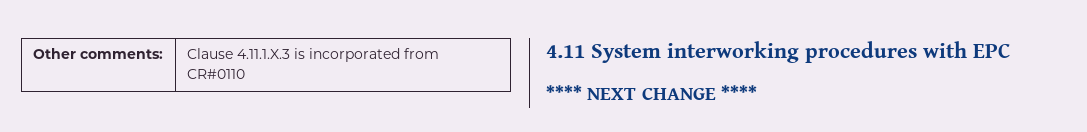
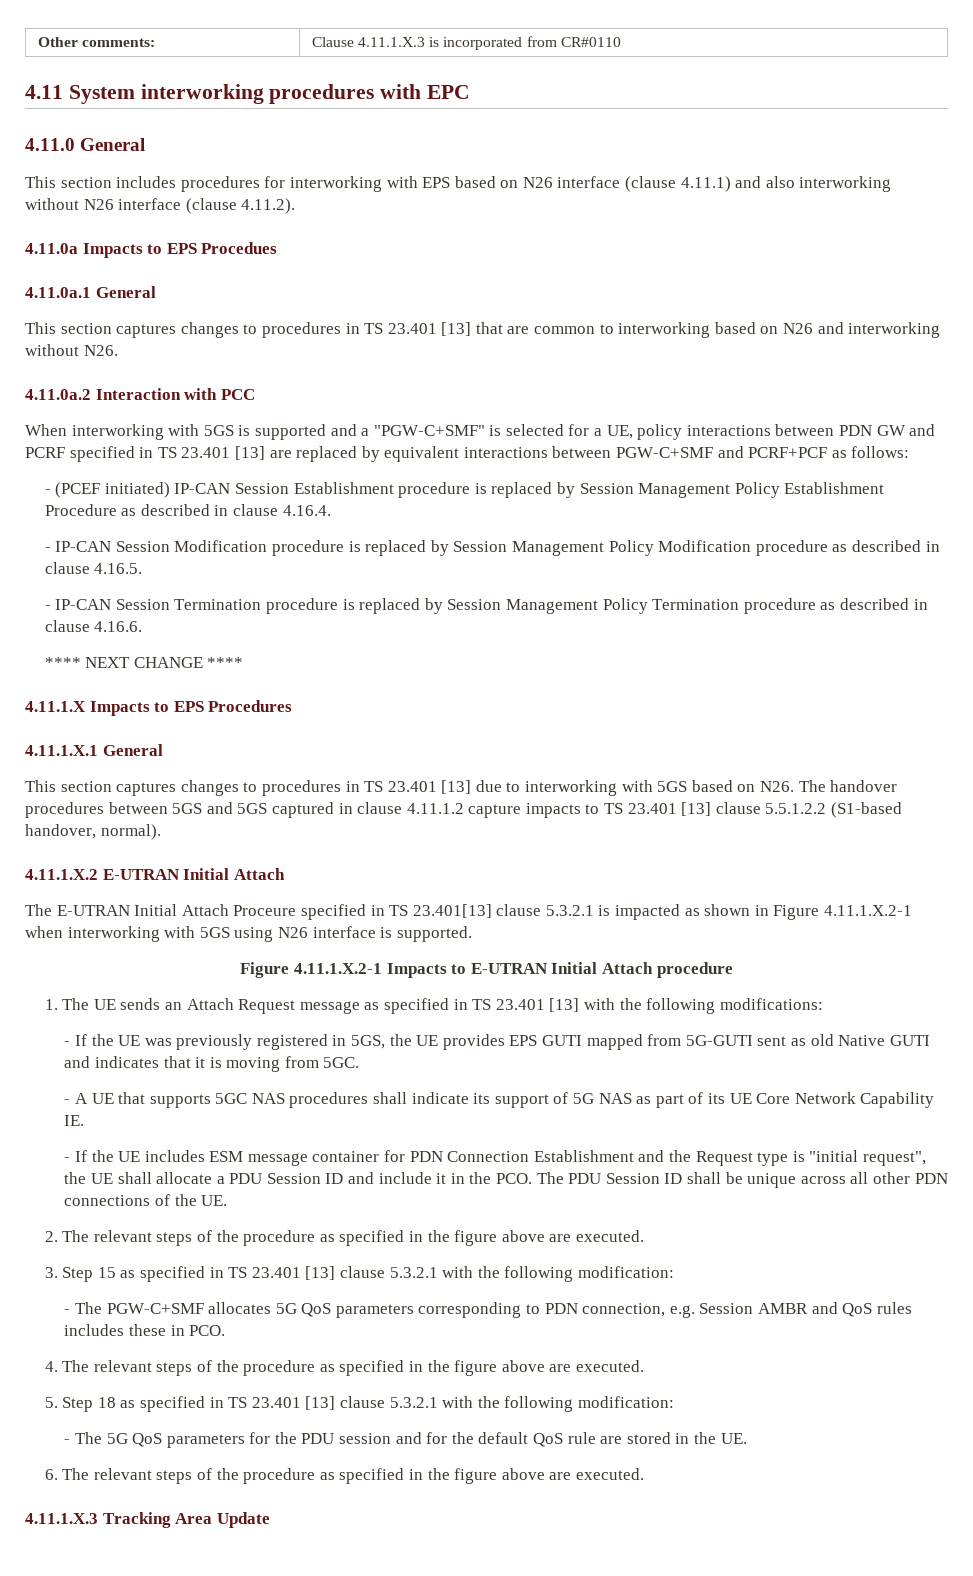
+ 4.11.0 General
+ This section includes procedures for interworking with EPS based on N26 interface (clause 4.11.1) and also interworking without N26 interface (clause 4.11.2).
+ 4.11.0a Impacts to EPS Procedues
+ 4.11.0a.1 General
+ This section captures changes to procedures in TS 23.401 [13] that are common to interworking based on N26 and interworking without N26.
+ 4.11.0a.2 Interaction with PCC
+ When interworking with 5GS is supported and a "PGW-C+SMF" is selected for a UE, policy interactions between PDN GW and PCRF specified in TS 23.401 [13] are replaced by equivalent interactions between PGW-C+SMF and PCRF+PCF as follows:
+ - (PCEF initiated) IP-CAN Session Establishment procedure is replaced by Session Management Policy Establishment Procedure as described in clause 4.16.4.
+ - IP-CAN Session Modification procedure is replaced by Session Management Policy Modification procedure as described in clause 4.16.5.
+ - IP-CAN Session Termination procedure is replaced by Session Management Policy Termination procedure as described in clause 4.16.6.
  **** NEXT CHANGE ****
+ 4.11.1.X Impacts to EPS Procedures
+ 4.11.1.X.1 General
+ This section captures changes to procedures in TS 23.401 [13] due to interworking with 5GS based on N26. The handover procedures between 5GS and 5GS captured in clause 4.11.1.2 capture impacts to TS 23.401 [13] clause 5.5.1.2.2 (S1-based handover, normal).
+ 4.11.1.X.2 E-UTRAN Initial Attach
+ The E-UTRAN Initial Attach Proceure specified in TS 23.401[13] clause 5.3.2.1 is impacted as shown in Figure 4.11.1.X.2-1 when interworking with 5GS using N26 interface is supported.
+ Figure 4.11.1.X.2-1 Impacts to E-UTRAN Initial Attach procedure
+ 1. The UE sends an Attach Request message as specified in TS 23.401 [13] with the following modifications:
+ - If the UE was previously registered in 5GS, the UE provides EPS GUTI mapped from 5G-GUTI sent as old Native GUTI and indicates that it is moving from 5GC.
+ - A UE that supports 5GC NAS procedures shall indicate its support of 5G NAS as part of its UE Core Network Capability IE.
+ - If the UE includes ESM message container for PDN Connection Establishment and the Request type is "initial request", the UE shall allocate a PDU Session ID and include it in the PCO. The PDU Session ID shall be unique across all other PDN connections of the UE.
+ 2. The relevant steps of the procedure as specified in the figure above are executed.
+ 3. Step 15 as specified in TS 23.401 [13] clause 5.3.2.1 with the following modification:
+ - The PGW-C+SMF allocates 5G QoS parameters corresponding to PDN connection, e.g. Session AMBR and QoS rules includes these in PCO.
+ 4. The relevant steps of the procedure as specified in the figure above are executed.
+ 5. Step 18 as specified in TS 23.401 [13] clause 5.3.2.1 with the following modification:
+ - The 5G QoS parameters for the PDU session and for the default QoS rule are stored in the UE.
+ 6. The relevant steps of the procedure as specified in the figure above are executed.
+ 4.11.1.X.3 Tracking Area Update

